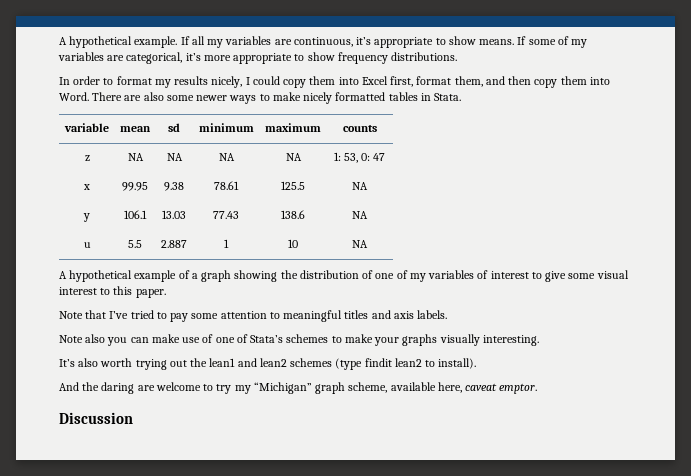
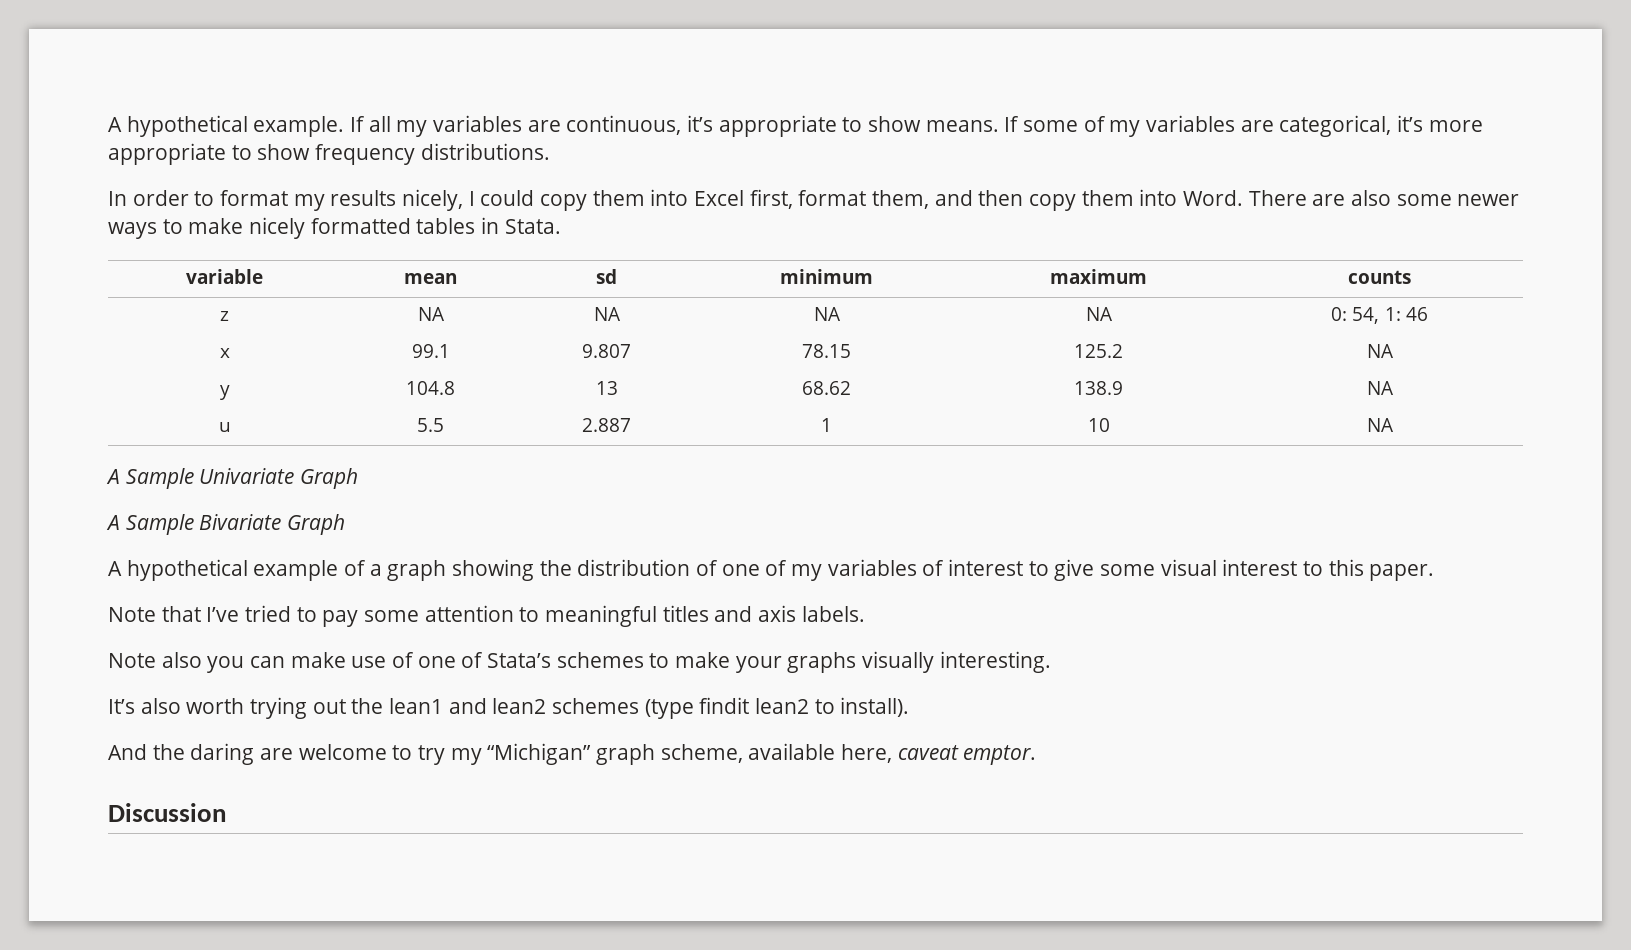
- z | NA | NA | NA | NA | 1: 53, 0: 47
- x | 99.95 | 9.38 | 78.61 | 125.5 | NA
- y | 106.1 | 13.03 | 77.43 | 138.6 | NA
+ z | NA | NA | NA | NA | 0: 54, 1: 46
+ x | 99.1 | 9.807 | 78.15 | 125.2 | NA
+ y | 104.8 | 13 | 68.62 | 138.9 | NA
+ A Sample Univariate Graph
+ A Sample Bivariate Graph

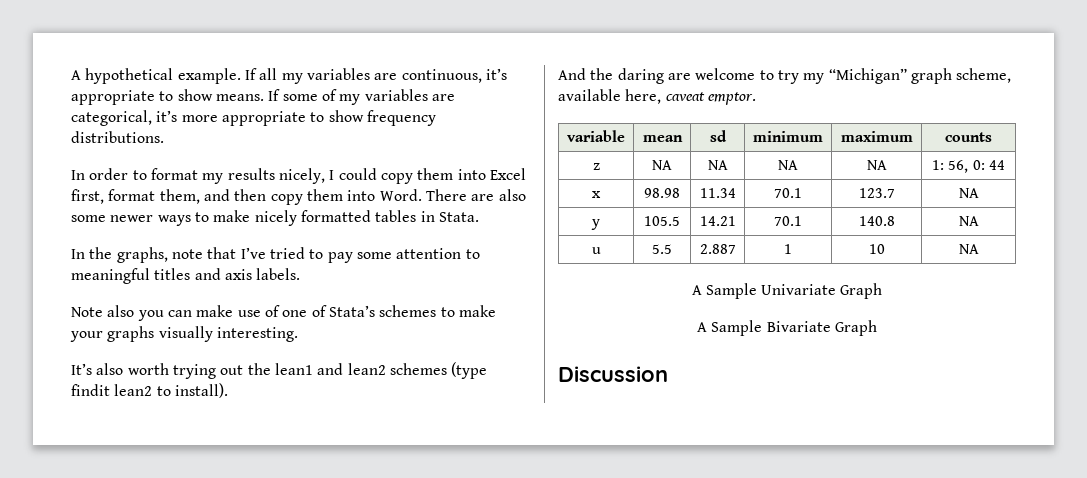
- variable | mean | sd | minimum | maximum | counts
- z | NA | NA | NA | NA | 0: 54, 1: 46
- x | 99.1 | 9.807 | 78.15 | 125.2 | NA
- y | 104.8 | 13 | 68.62 | 138.9 | NA
- u | 5.5 | 2.887 | 1 | 10 | NA
- A Sample Univariate Graph
- A Sample Bivariate Graph
- A hypothetical example of a graph showing the distribution of one of my variables of interest to give some visual interest to this paper.
- Note that I’ve tried to pay some attention to meaningful titles and axis labels.
+ In the graphs, note that I’ve tried to pay some attention to meaningful titles and axis labels.
+ variable | mean | sd | minimum | maximum | counts
+ z | NA | NA | NA | NA | 1: 56, 0: 44
+ x | 98.98 | 11.34 | 70.1 | 123.7 | NA
+ y | 105.5 | 14.21 | 70.1 | 140.8 | NA
+ u | 5.5 | 2.887 | 1 | 10 | NA
+ A Sample Univariate Graph
+ A Sample Bivariate Graph

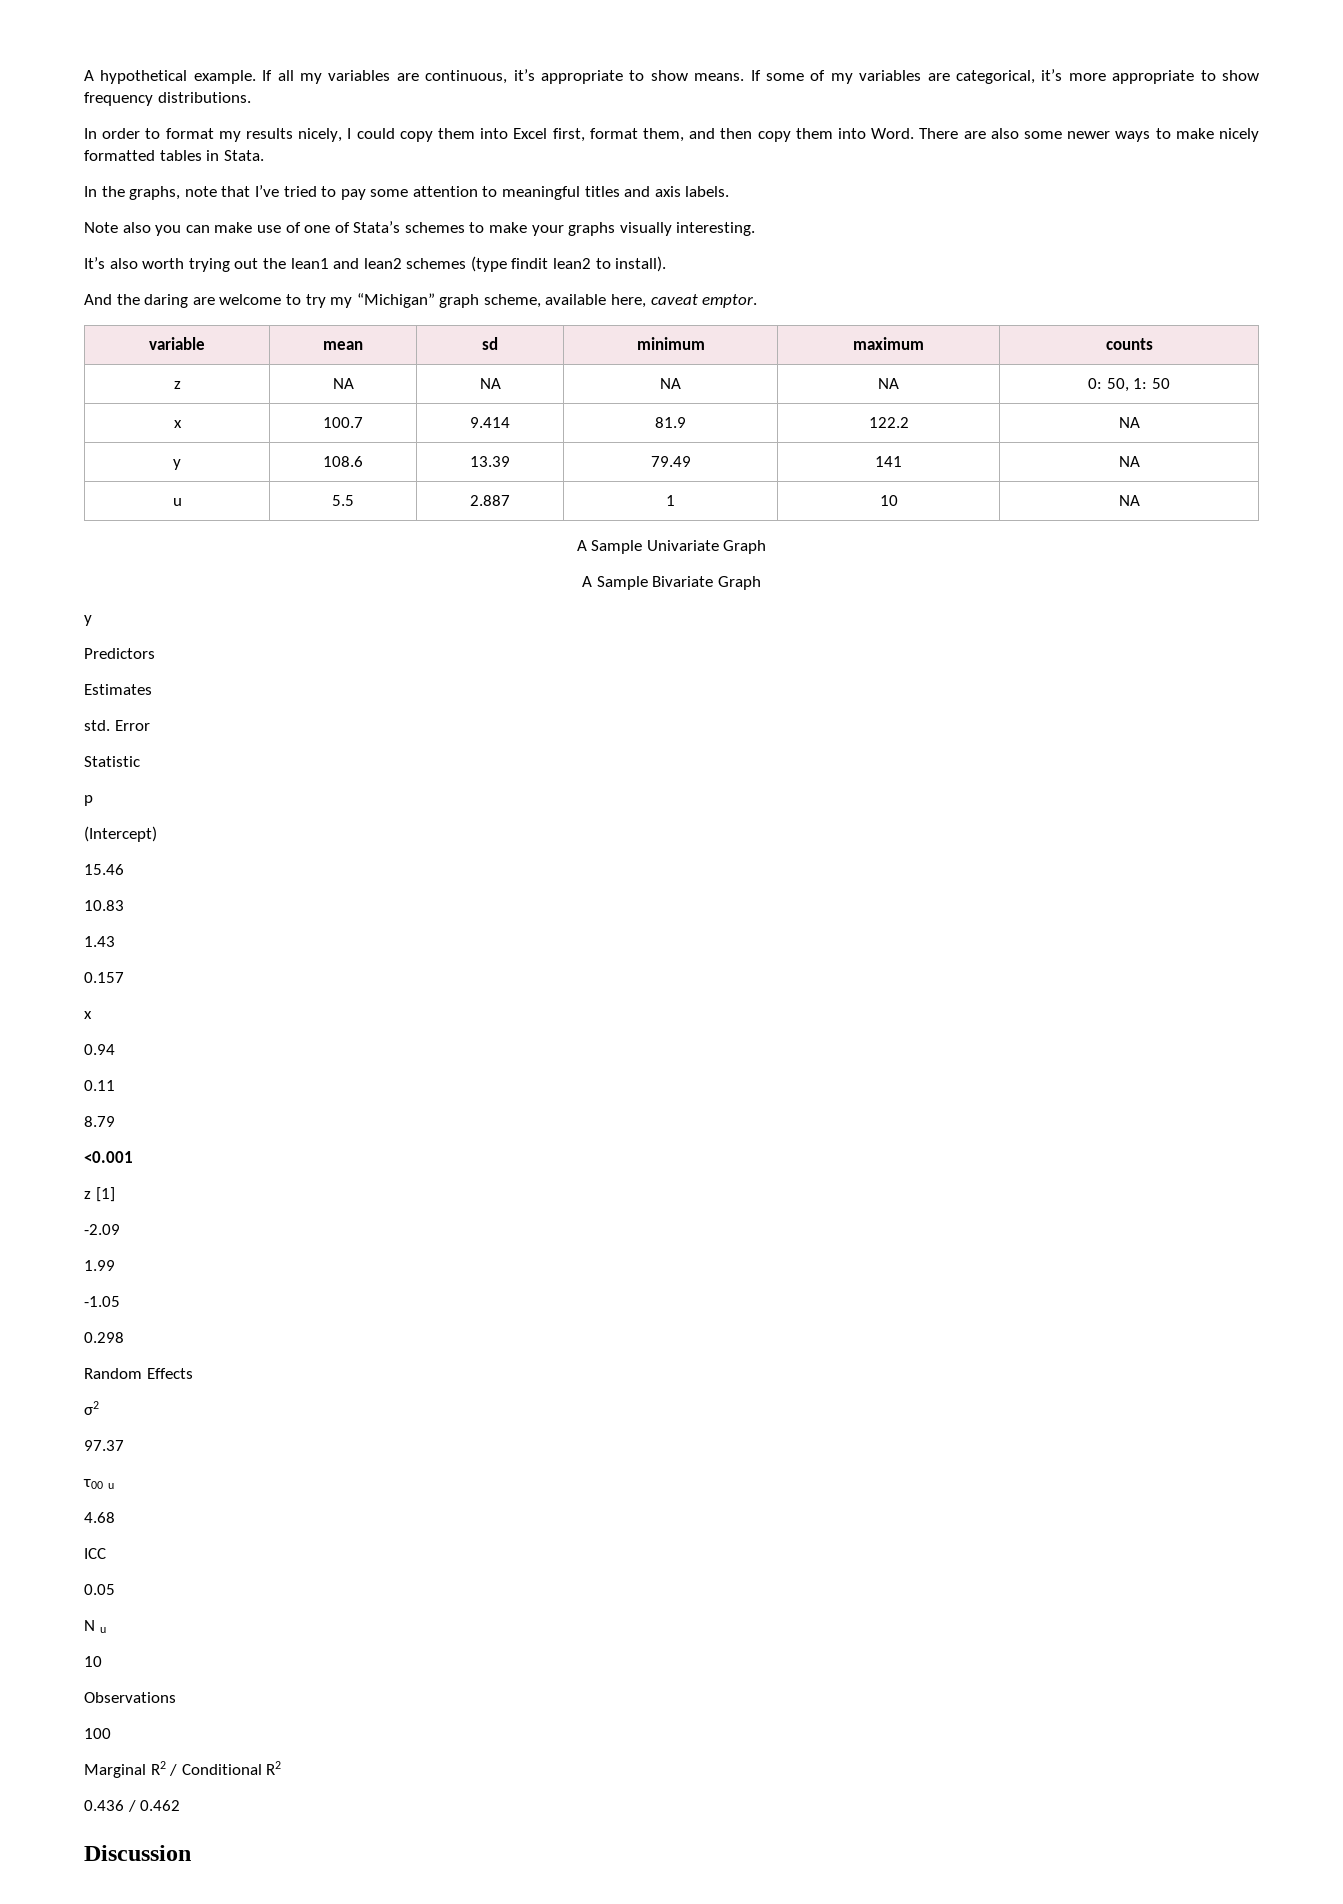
- z | NA | NA | NA | NA | 1: 56, 0: 44
- x | 98.98 | 11.34 | 70.1 | 123.7 | NA
- y | 105.5 | 14.21 | 70.1 | 140.8 | NA
+ z | NA | NA | NA | NA | 0: 50, 1: 50
+ x | 100.7 | 9.414 | 81.9 | 122.2 | NA
+ y | 108.6 | 13.39 | 79.49 | 141 | NA
  A Sample Bivariate Graph
+ y
+ Predictors
+ Estimates
+ std. Error
+ Statistic
+ p
+ (Intercept)
+ 15.46
+ 10.83
+ 1.43
+ 0.157
+ x
+ 0.94
+ 0.11
+ 8.79
+ <0.001
+ z [1]
+ -2.09
+ 1.99
+ -1.05
+ 0.298
+ Random Effects
+ σ2
+ 97.37
+ τ00 u
+ 4.68
+ ICC
+ 0.05
+ N u
+ 10
+ Observations
+ 100
+ Marginal R2 / Conditional R2
+ 0.436 / 0.462

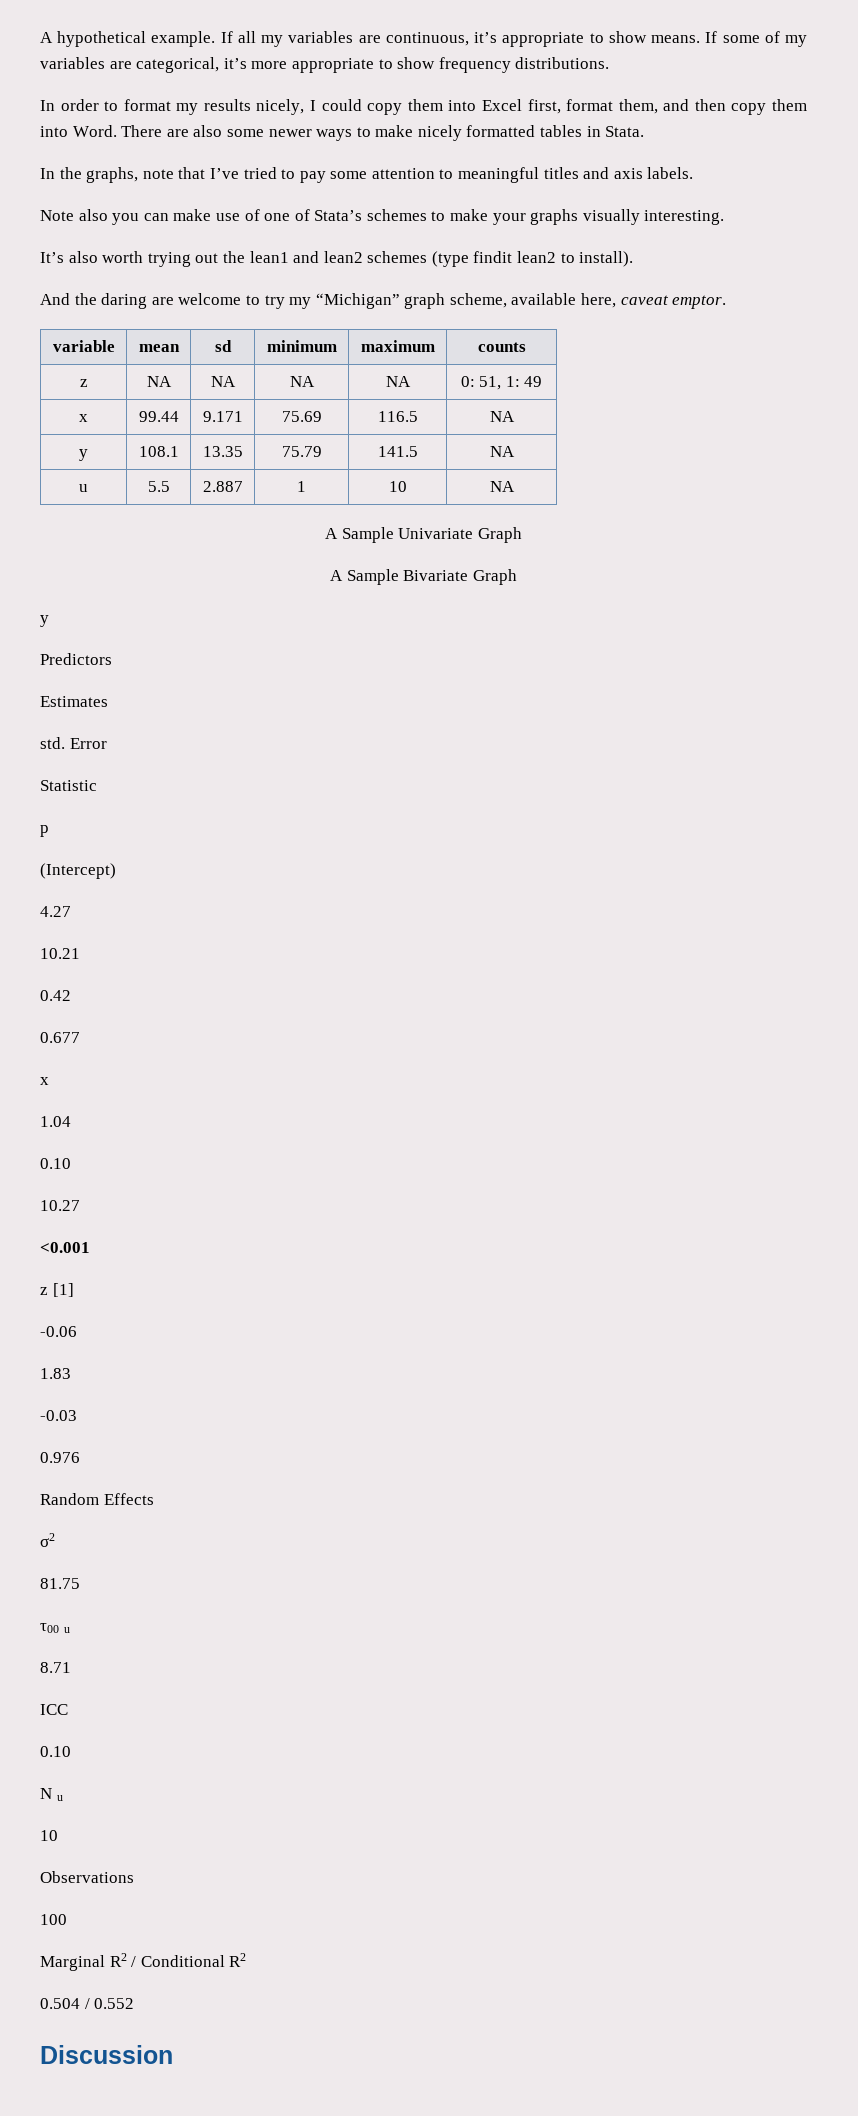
- z | NA | NA | NA | NA | 0: 50, 1: 50
- x | 100.7 | 9.414 | 81.9 | 122.2 | NA
- y | 108.6 | 13.39 | 79.49 | 141 | NA
+ z | NA | NA | NA | NA | 0: 51, 1: 49
+ x | 99.44 | 9.171 | 75.69 | 116.5 | NA
+ y | 108.1 | 13.35 | 75.79 | 141.5 | NA
- 15.46
- 10.83
- 1.43
- 0.157
+ 4.27
+ 10.21
+ 0.42
+ 0.677
  x
- 0.94
- 0.11
- 8.79
+ 1.04
+ 0.10
+ 10.27
- -2.09
- 1.99
- -1.05
- 0.298
+ -0.06
+ 1.83
+ -0.03
+ 0.976
- 97.37
+ 81.75
- 4.68
+ 8.71
  ICC
- 0.05
+ 0.10
- 0.436 / 0.462
+ 0.504 / 0.552

